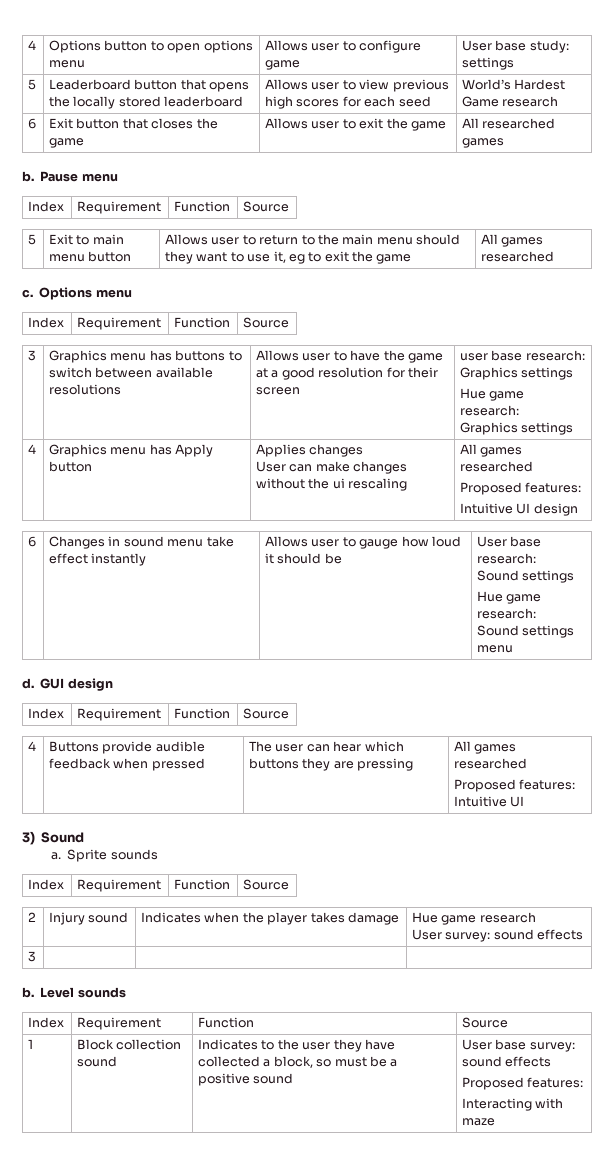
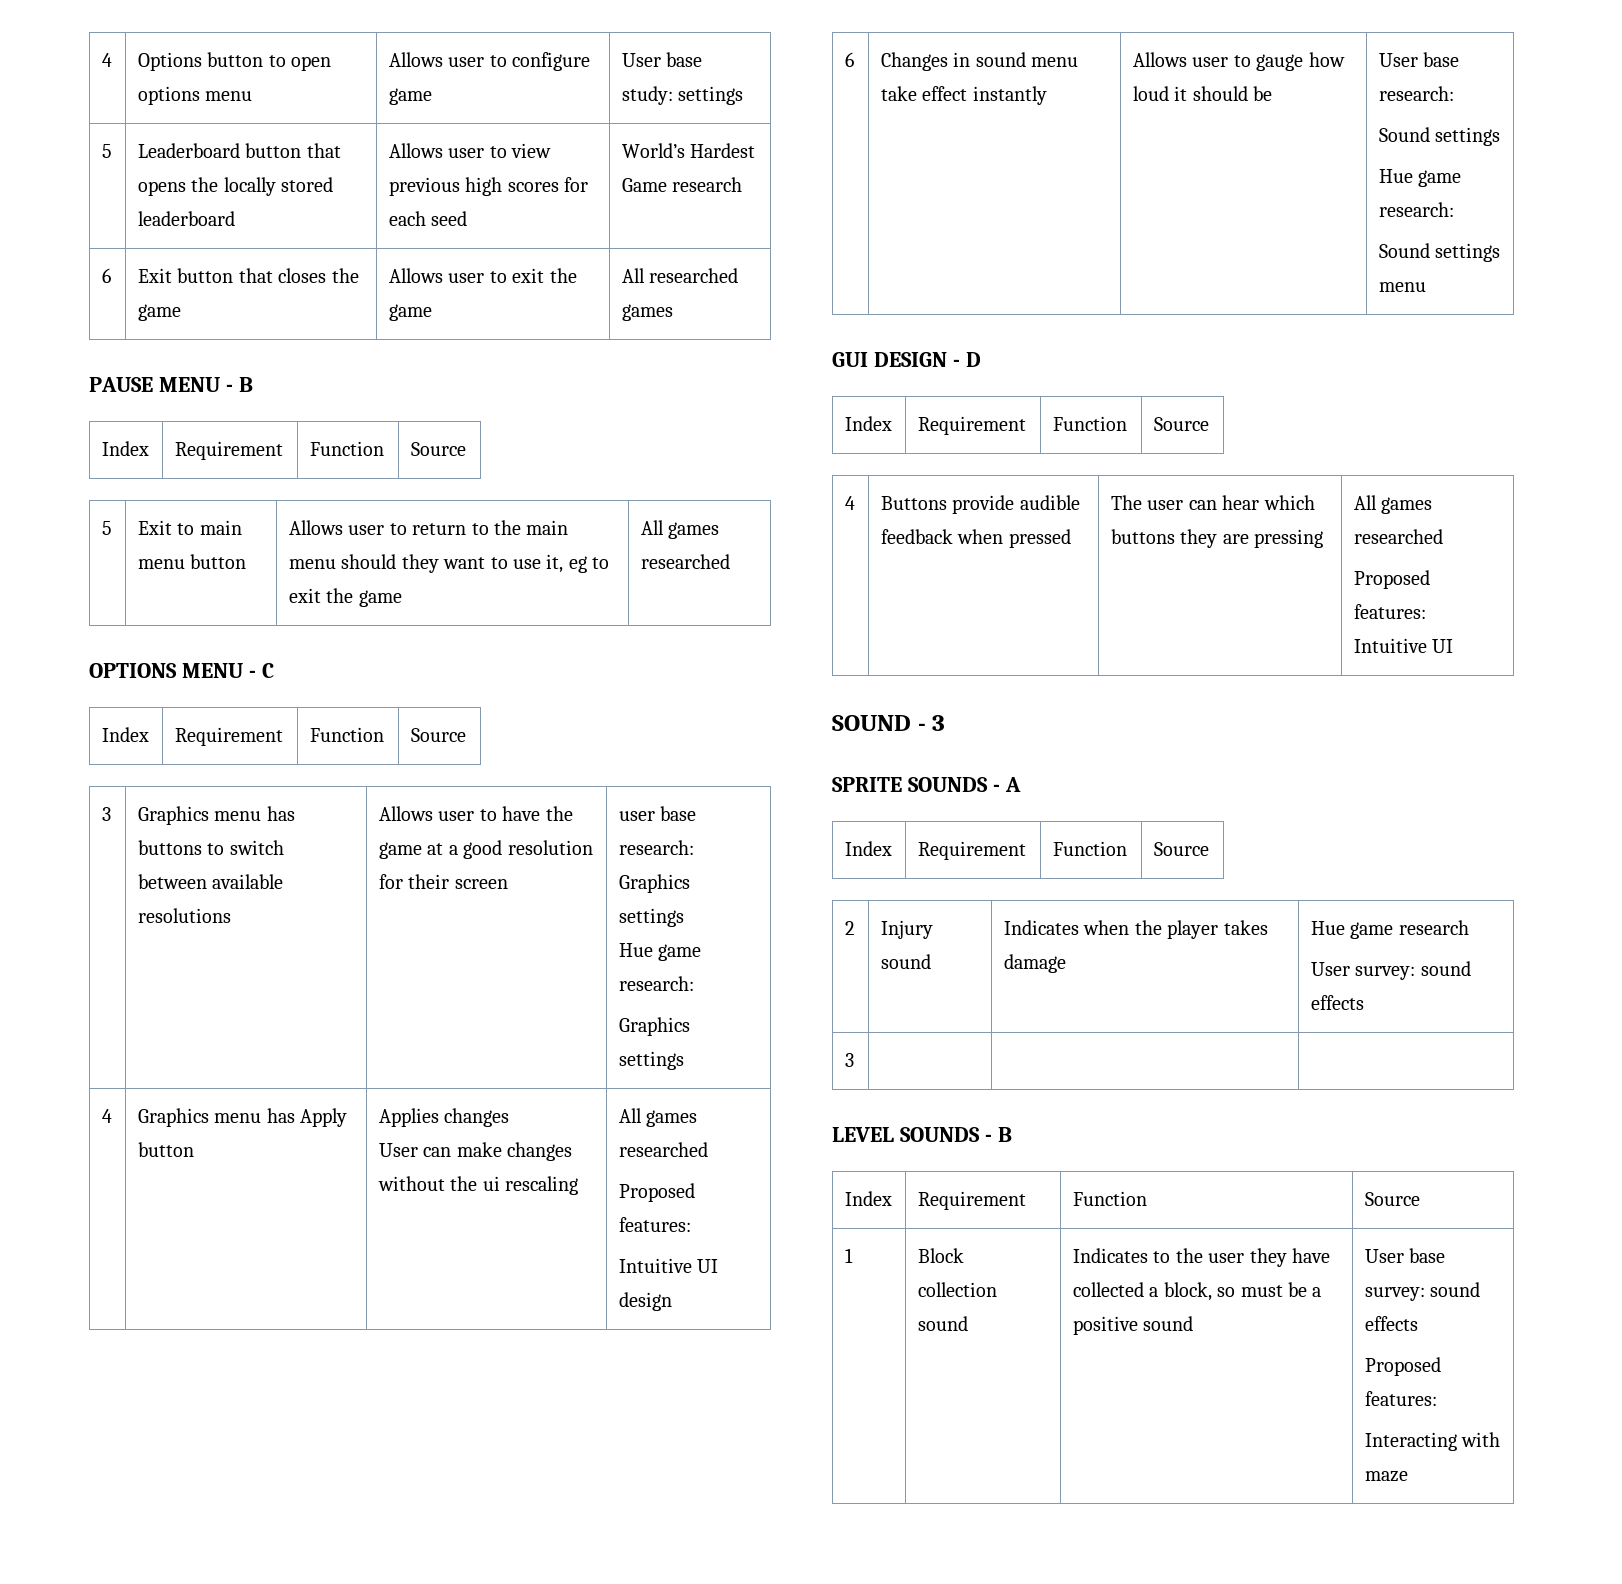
- b. Pause menu
+ PAUSE MENU - B
- c. Options menu
+ OPTIONS MENU - C
- d. GUI design
+ GUI DESIGN - D
- 3) Sound
- a. Sprite sounds
+ SOUND - 3
+ SPRITE SOUNDS - A
- b. Level sounds
+ LEVEL SOUNDS - B

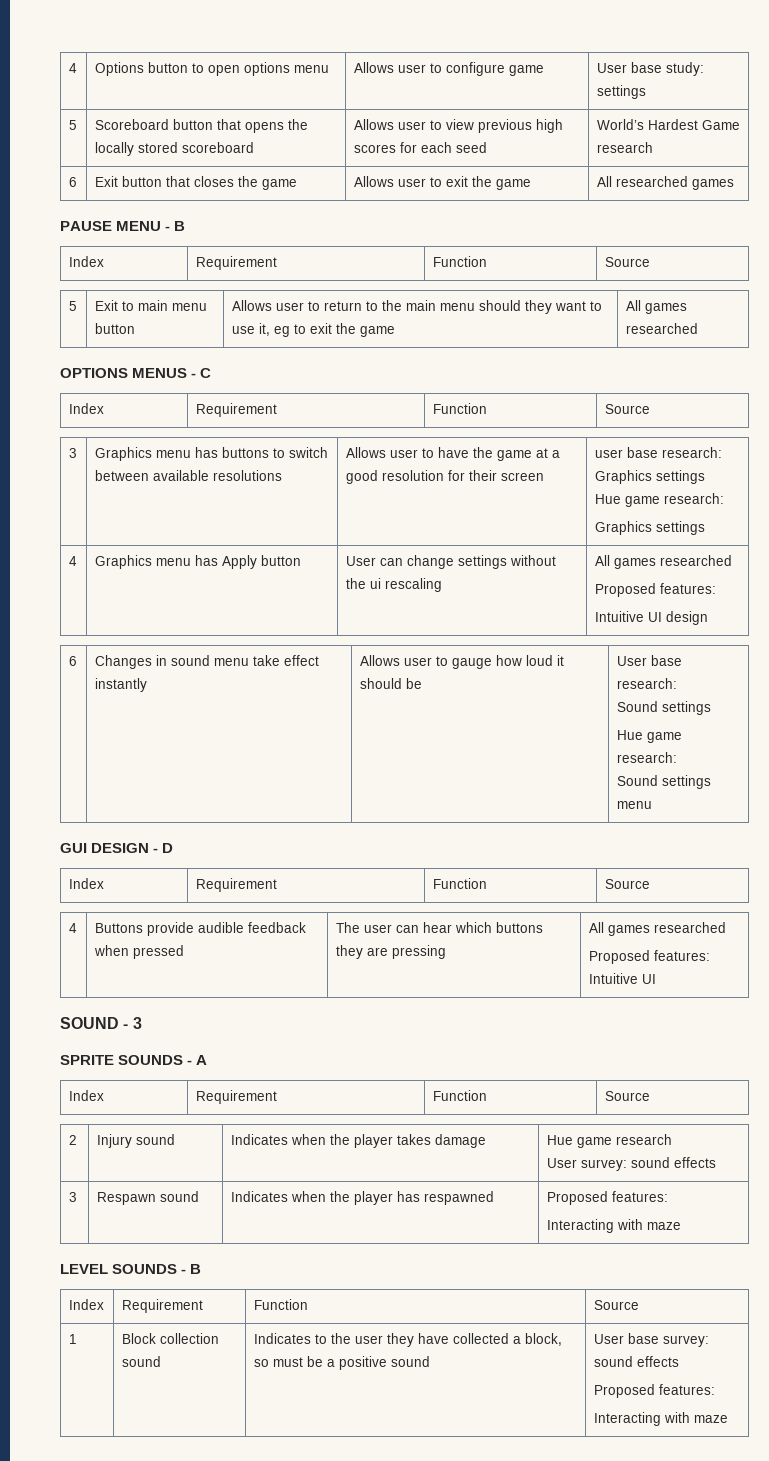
- 5 | Leaderboard button that opens the locally stored leaderboard | Allows user to view previous high scores for each seed | World’s Hardest Game research
+ 5 | Scoreboard button that opens the locally stored scoreboard | Allows user to view previous high scores for each seed | World’s Hardest Game research
- OPTIONS MENU - C
+ OPTIONS MENUS - C
- 4 | Graphics menu has Apply button | Applies changes
- User can make changes without the ui rescaling | All games researched
+ 4 | Graphics menu has Apply button | User can change settings without the ui rescaling | All games researched
- 3 | | |
+ 3 | Respawn sound | Indicates when the player has respawned | Proposed features:
+ Interacting with maze

